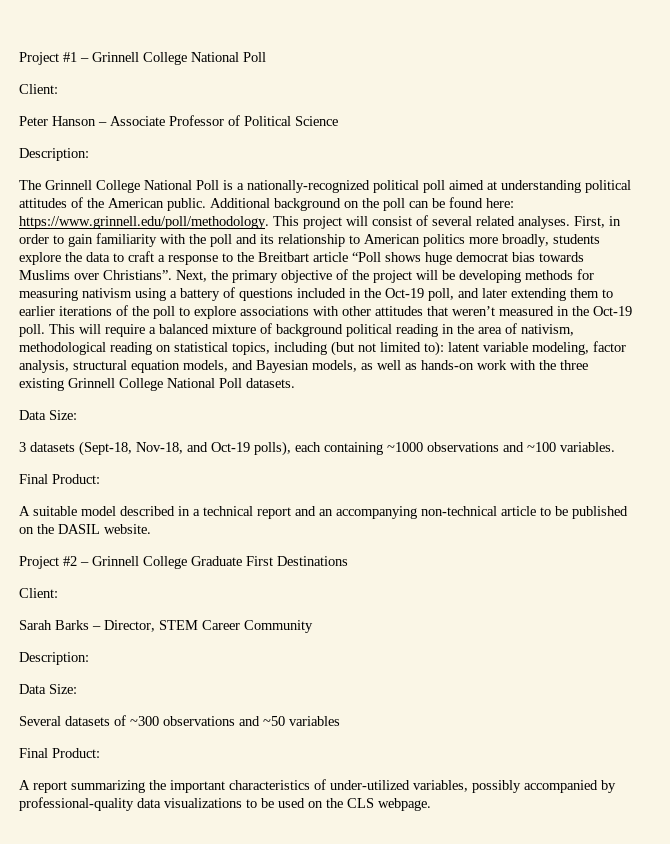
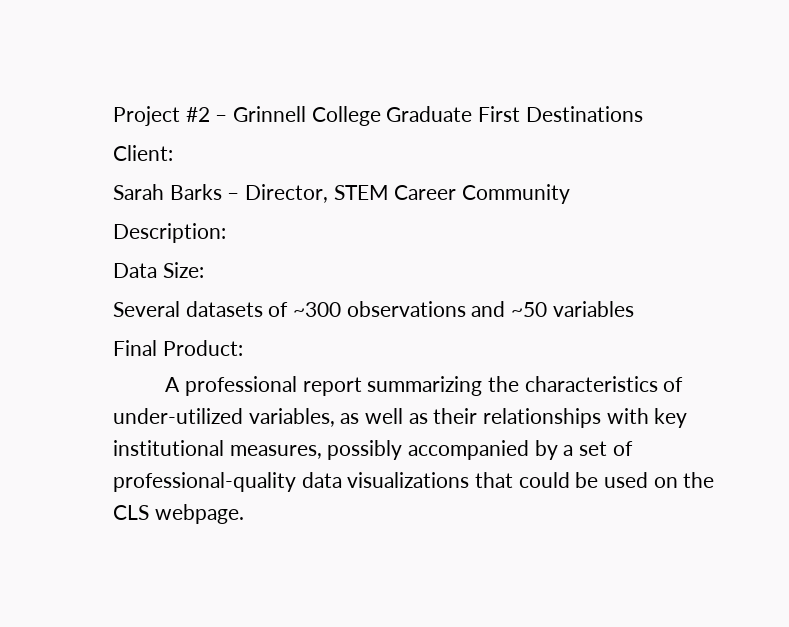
- Project #1 – Grinnell College National Poll
- Client:
- Peter Hanson – Associate Professor of Political Science
- Description:
- The Grinnell College National Poll is a nationally-recognized political poll aimed at understanding political attitudes of the American public. Additional background on the poll can be found here: https://www.grinnell.edu/poll/methodology. This project will consist of several related analyses. First, in order to gain familiarity with the poll and its relationship to American politics more broadly, students explore the data to craft a response to the Breitbart article “Poll shows huge democrat bias towards Muslims over Christians”. Next, the primary objective of the project will be developing methods for measuring nativism using a battery of questions included in the Oct-19 poll, and later extending them to earlier iterations of the poll to explore associations with other attitudes that weren’t measured in the Oct-19 poll. This will require a balanced mixture of background political reading in the area of nativism, methodological reading on statistical topics, including (but not limited to): latent variable modeling, factor analysis, structural equation models, and Bayesian models, as well as hands-on work with the three existing Grinnell College National Poll datasets.
- Data Size:
- 3 datasets (Sept-18, Nov-18, and Oct-19 polls), each containing ~1000 observations and ~100 variables.
- Final Product:
- A suitable model described in a technical report and an accompanying non-technical article to be published on the DASIL website.
- A report summarizing the important characteristics of under-utilized variables, possibly accompanied by professional-quality data visualizations to be used on the CLS webpage.
+ A professional report summarizing the characteristics of under-utilized variables, as well as their relationships with key institutional measures, possibly accompanied by a set of professional-quality data visualizations that could be used on the CLS webpage.

